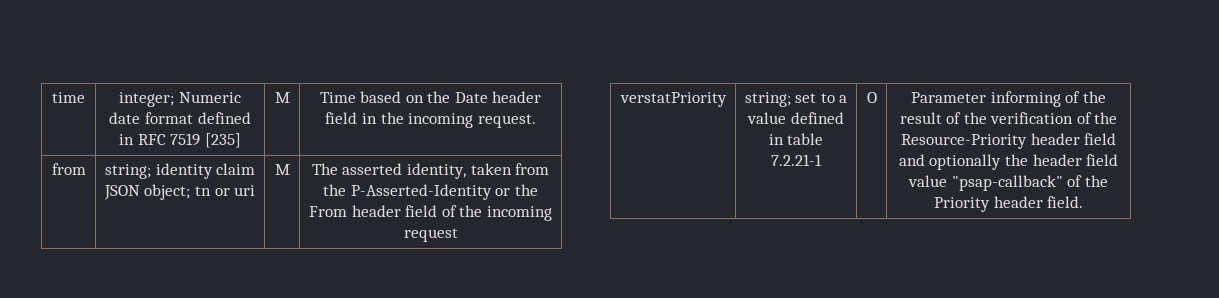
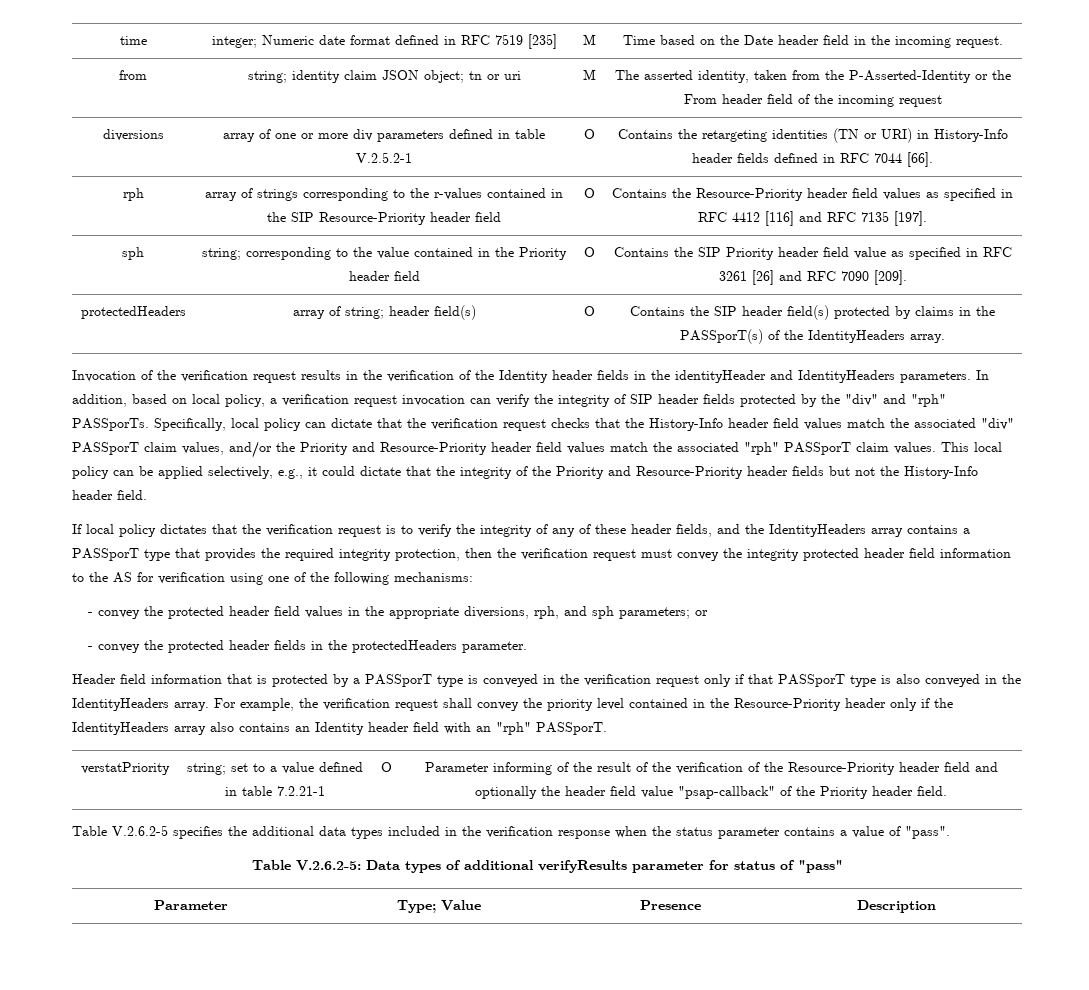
+ diversions | array of one or more div parameters defined in table V.2.5.2-1 | O | Contains the retargeting identities (TN or URI) in History-Info header fields defined in RFC 7044 [66].
+ rph | array of strings corresponding to the r-values contained in the SIP Resource-Priority header field | O | Contains the Resource-Priority header field values as specified in RFC 4412 [116] and RFC 7135 [197].
+ sph | string; corresponding to the value contained in the Priority header field | O | Contains the SIP Priority header field value as specified in RFC 3261 [26] and RFC 7090 [209].
+ protectedHeaders | array of string; header field(s) | O | Contains the SIP header field(s) protected by claims in the PASSporT(s) of the IdentityHeaders array.
+ Invocation of the verification request results in the verification of the Identity header fields in the identityHeader and IdentityHeaders parameters. In addition, based on local policy, a verification request invocation can verify the integrity of SIP header fields protected by the "div" and "rph" PASSporTs. Specifically, local policy can dictate that the verification request checks that the History-Info header field values match the associated "div" PASSporT claim values, and/or the Priority and Resource-Priority header field values match the associated "rph" PASSporT claim values. This local policy can be applied selectively, e.g., it could dictate that the integrity of the Priority and Resource-Priority header fields but not the History-Info header field.
+ If local policy dictates that the verification request is to verify the integrity of any of these header fields, and the IdentityHeaders array contains a PASSporT type that provides the required integrity protection, then the verification request must convey the integrity protected header field information to the AS for verification using one of the following mechanisms:
+ - convey the protected header field values in the appropriate diversions, rph, and sph parameters; or
+ - convey the protected header fields in the protectedHeaders parameter.
+ Header field information that is protected by a PASSporT type is conveyed in the verification request only if that PASSporT type is also conveyed in the IdentityHeaders array. For example, the verification request shall convey the priority level contained in the Resource-Priority header only if the IdentityHeaders array also contains an Identity header field with an "rph" PASSporT.
+ Table V.2.6.2-5 specifies the additional data types included in the verification response when the status parameter contains a value of "pass".
+ Table V.2.6.2-5: Data types of additional verifyResults parameter for status of "pass"
+ Parameter | Type; Value | Presence | Description

